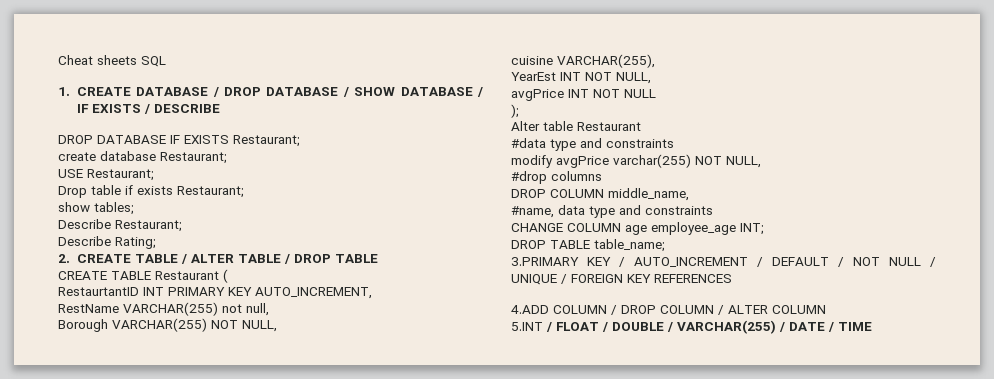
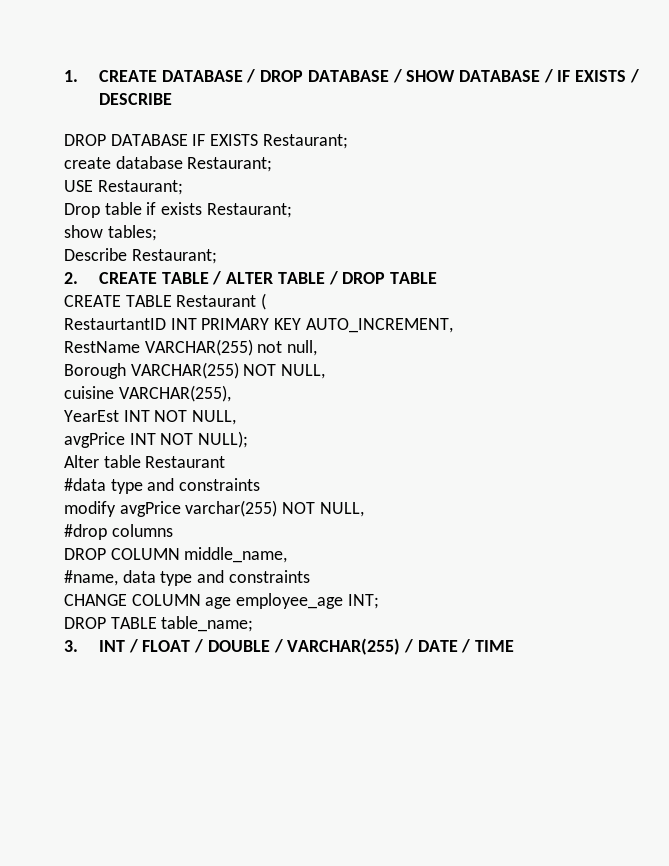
- Cheat sheets SQL
- Describe Rating;
- avgPrice INT NOT NULL
- );
+ avgPrice INT NOT NULL);
- 3.PRIMARY KEY / AUTO_INCREMENT / DEFAULT / NOT NULL / UNIQUE / FOREIGN KEY REFERENCES
- 4.ADD COLUMN / DROP COLUMN / ALTER COLUMN
- 5.INT / FLOAT / DOUBLE / VARCHAR(255) / DATE / TIME
+ 3. INT / FLOAT / DOUBLE / VARCHAR(255) / DATE / TIME

